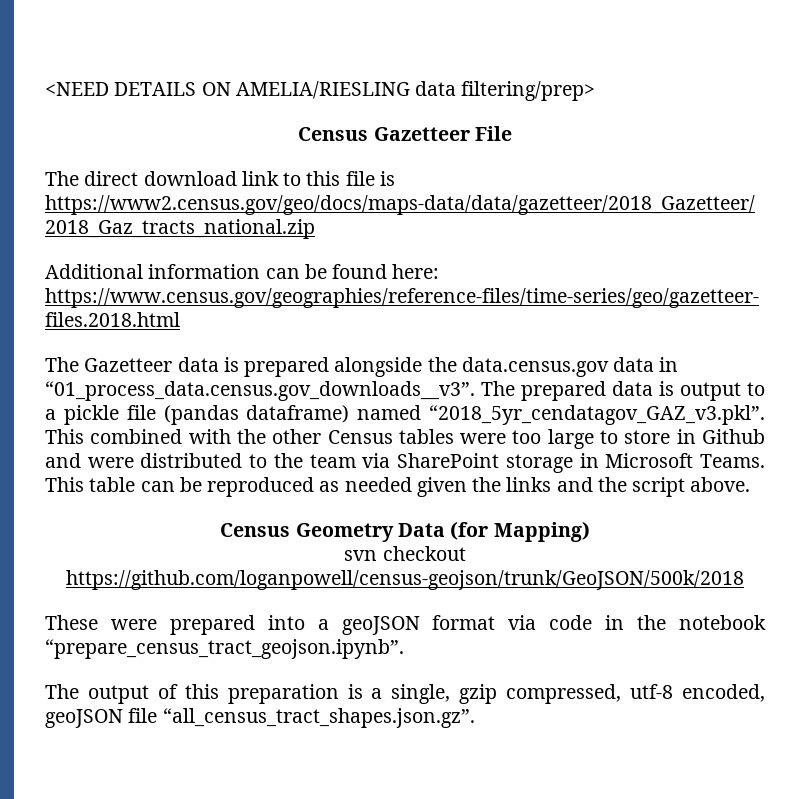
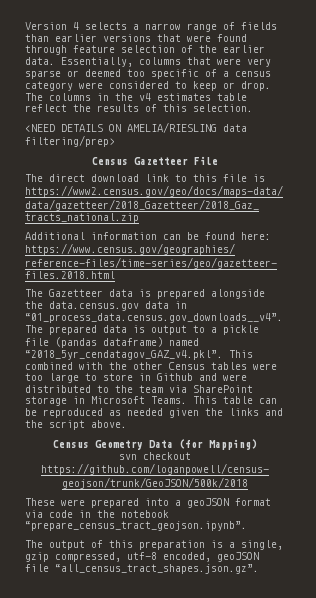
+ Version 4 selects a narrow range of fields than earlier versions that were found through feature selection of the earlier data. Essentially, columns that were very sparse or deemed too specific of a census category were considered to keep or drop. The columns in the v4 estimates table reflect the results of this selection.
- The Gazetteer data is prepared alongside the data.census.gov data in “01_process_data.census.gov_downloads__v3”. The prepared data is output to a pickle file (pandas dataframe) named “2018_5yr_cendatagov_GAZ_v3.pkl”. This combined with the other Census tables were too large to store in Github and were distributed to the team via SharePoint storage in Microsoft Teams.
+ The Gazetteer data is prepared alongside the data.census.gov data in “01_process_data.census.gov_downloads__v4”. The prepared data is output to a pickle file (pandas dataframe) named “2018_5yr_cendatagov_GAZ_v4.pkl”. This combined with the other Census tables were too large to store in Github and were distributed to the team via SharePoint storage in Microsoft Teams.

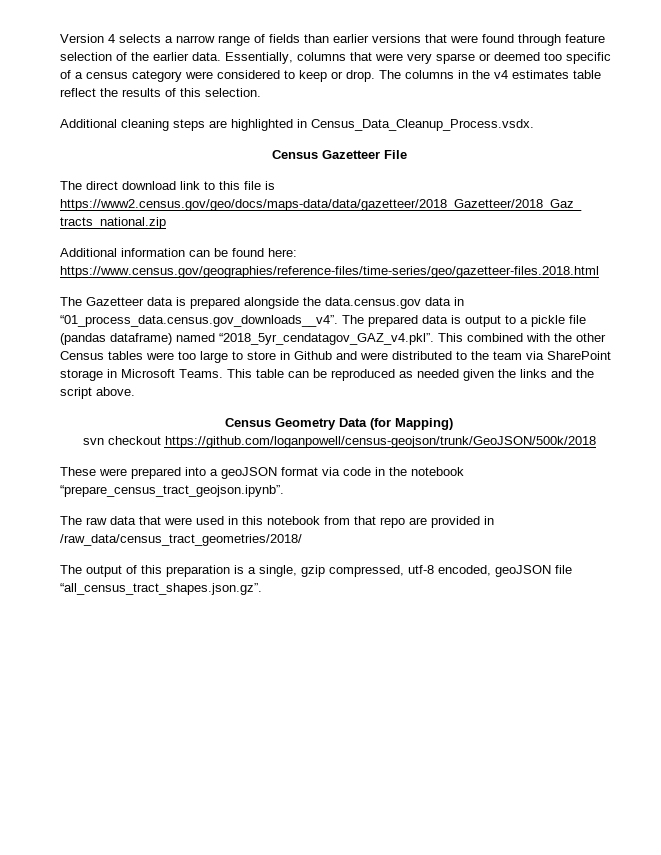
- <NEED DETAILS ON AMELIA/RIESLING data filtering/prep>
+ Additional cleaning steps are highlighted in Census_Data_Cleanup_Process.vsdx.
+ The raw data that were used in this notebook from that repo are provided in /raw_data/census_tract_geometries/2018/

